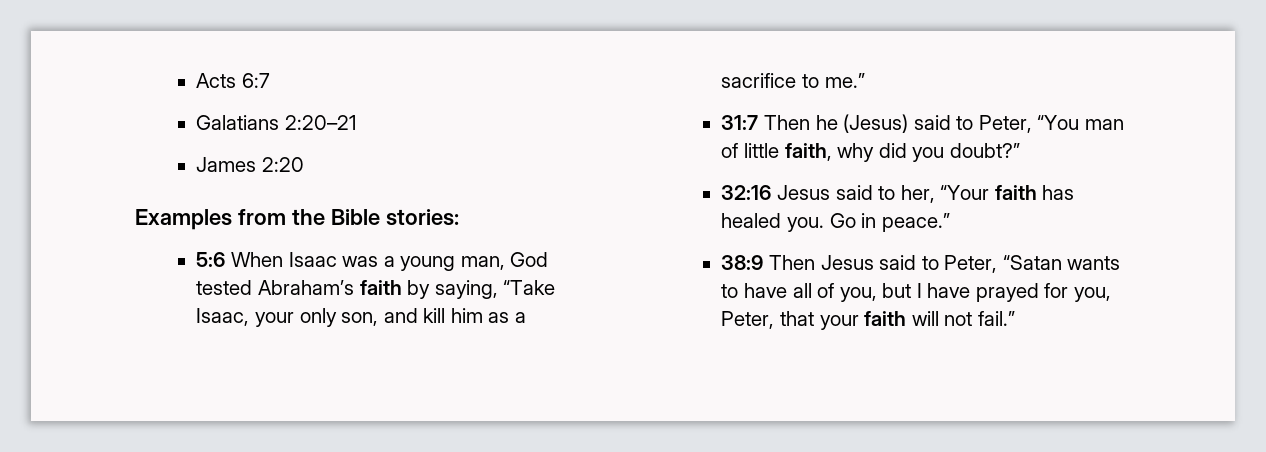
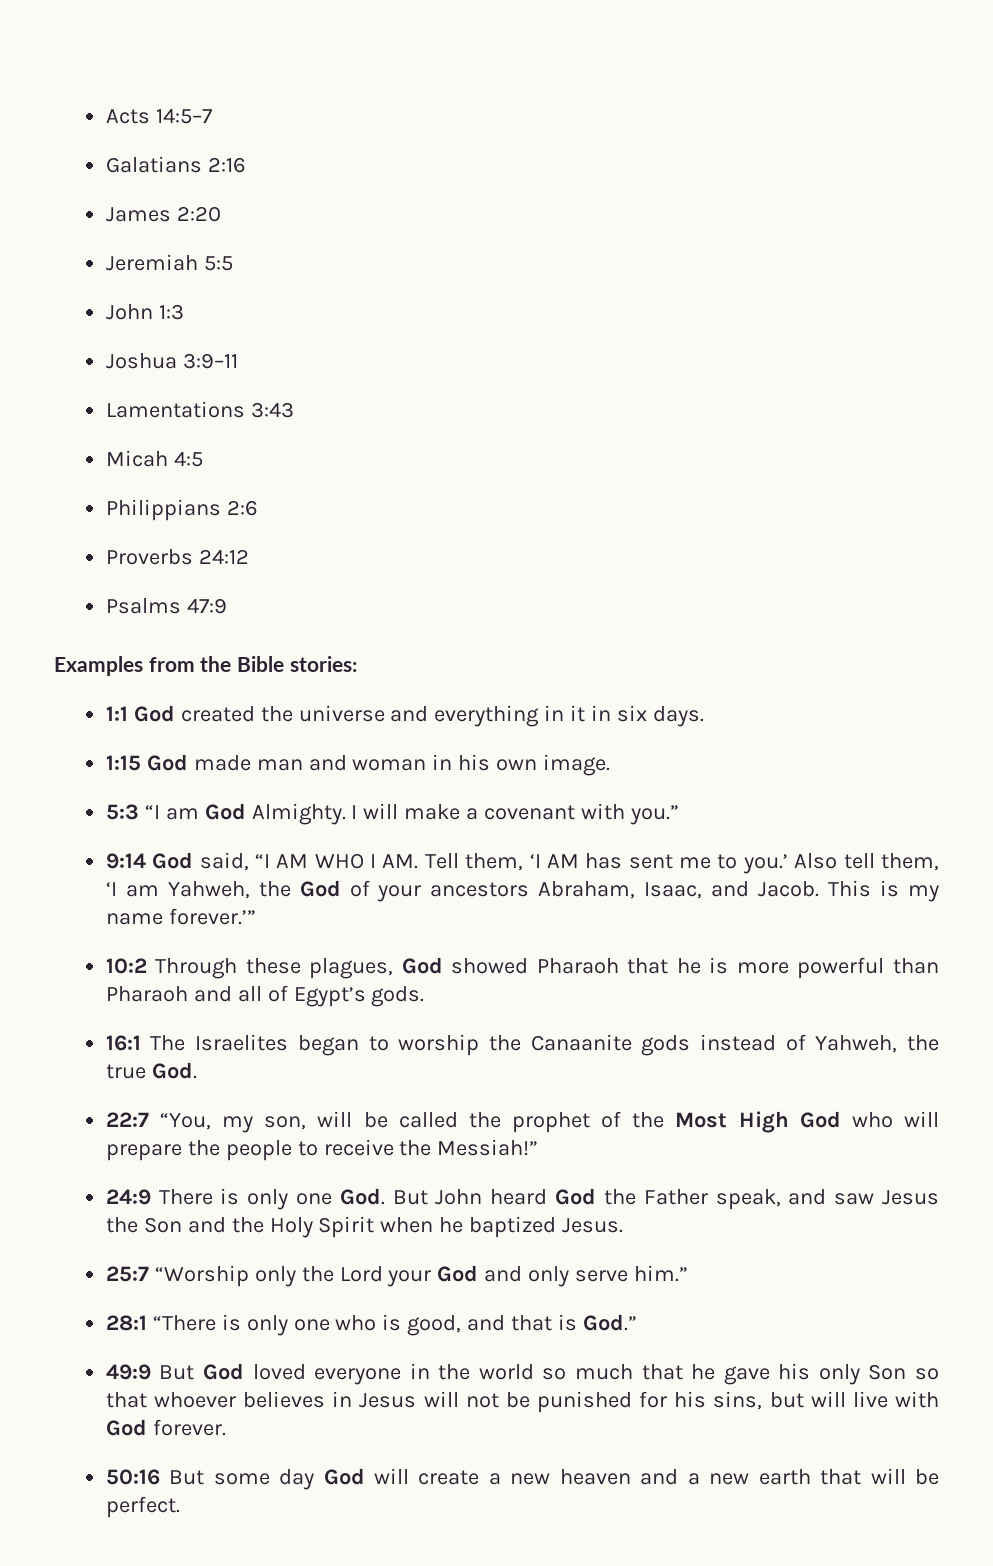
- Acts 6:7
+ Acts 14:5–7
- Galatians 2:20–21
+ Galatians 2:16
+ Jeremiah 5:5
+ John 1:3
+ Joshua 3:9–11
+ Lamentations 3:43
+ Micah 4:5
+ Philippians 2:6
+ Proverbs 24:12
+ Psalms 47:9
- 5:6 When Isaac was a young man, God tested Abraham’s faith by saying, “Take Isaac, your only son, and kill him as a sacrifice to me.”
- 31:7 Then he (Jesus) said to Peter, “You man of little faith, why did you doubt?”
- 32:16 Jesus said to her, “Your faith has healed you. Go in peace.”
- 38:9 Then Jesus said to Peter, “Satan wants to have all of you, but I have prayed for you, Peter, that your faith will not fail.”
+ 1:1 God created the universe and everything in it in six days.
+ 1:15 God made man and woman in his own image.
+ 5:3 “I am God Almighty. I will make a covenant with you.”
+ 9:14 God said, “I AM WHO I AM. Tell them, ‘I AM has sent me to you.’ Also tell them, ‘I am Yahweh, the God of your ancestors Abraham, Isaac, and Jacob. This is my name forever.’”
+ 10:2 Through these plagues, God showed Pharaoh that he is more powerful than Pharaoh and all of Egypt’s gods.
+ 16:1 The Israelites began to worship the Canaanite gods instead of Yahweh, the true God.
+ 22:7 “You, my son, will be called the prophet of the Most High God who will prepare the people to receive the Messiah!”
+ 24:9 There is only one God. But John heard God the Father speak, and saw Jesus the Son and the Holy Spirit when he baptized Jesus.
+ 25:7 “Worship only the Lord your God and only serve him.”
+ 28:1 “There is only one who is good, and that is God.”
+ 49:9 But God loved everyone in the world so much that he gave his only Son so that whoever believes in Jesus will not be punished for his sins, but will live with God forever.
+ 50:16 But some day God will create a new heaven and a new earth that will be perfect.

